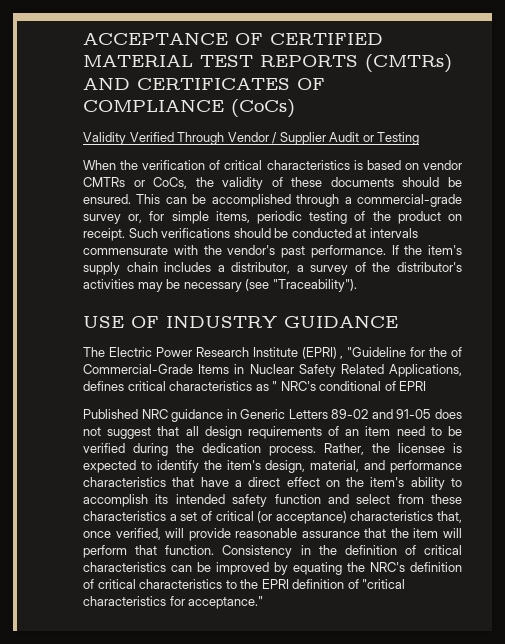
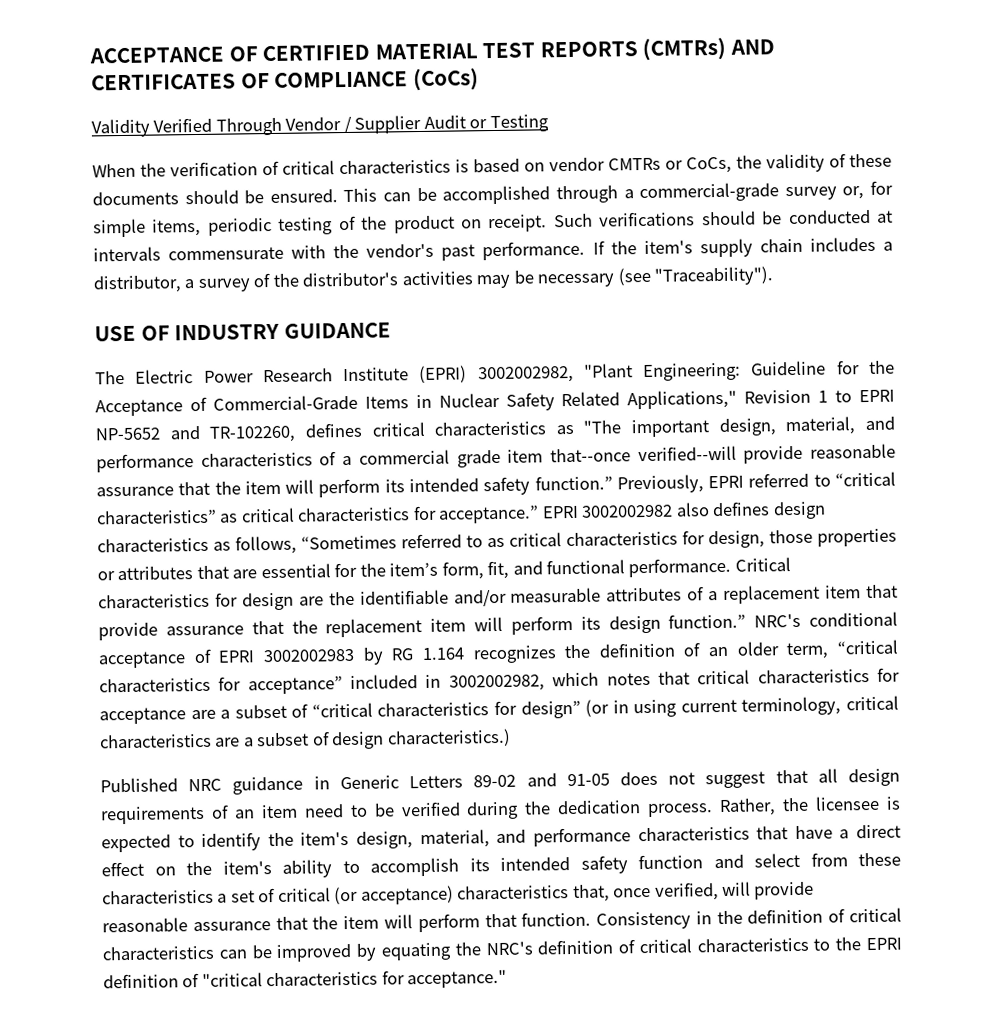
- The Electric Power Research Institute (EPRI) , "Guideline for the of Commercial-Grade Items in Nuclear Safety Related Applications, defines critical characteristics as " NRC's conditional of EPRI
+ The Electric Power Research Institute (EPRI) 3002002982, "Plant Engineering: Guideline for the Acceptance of Commercial-Grade Items in Nuclear Safety Related Applications," Revision 1 to EPRI NP-5652 and TR-102260, defines critical characteristics as "The important design, material, and performance characteristics of a commercial grade item that--once verified--will provide reasonable assurance that the item will perform its intended safety function.” Previously, EPRI referred to “critical characteristics” as critical characteristics for acceptance.” EPRI 3002002982 also defines design characteristics as follows, “Sometimes referred to as critical characteristics for design, those properties or attributes that are essential for the item’s form, fit, and functional performance. Critical characteristics for design are the identifiable and/or measurable attributes of a replacement item that provide assurance that the replacement item will perform its design function.” NRC's conditional acceptance of EPRI 3002002983 by RG 1.164 recognizes the definition of an older term, “critical characteristics for acceptance” included in 3002002982, which notes that critical characteristics for acceptance are a subset of “critical characteristics for design” (or in using current terminology, critical characteristics are a subset of design characteristics.)

